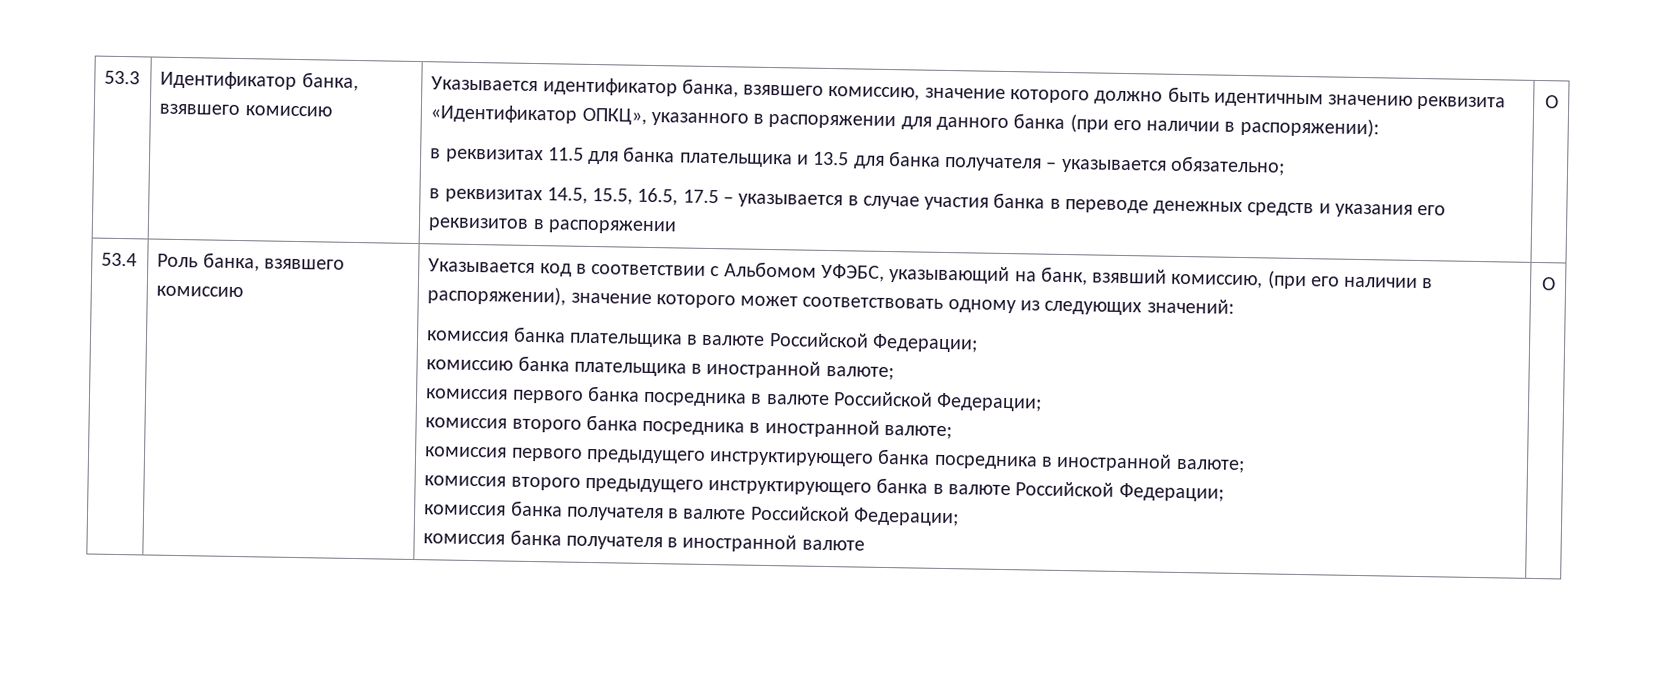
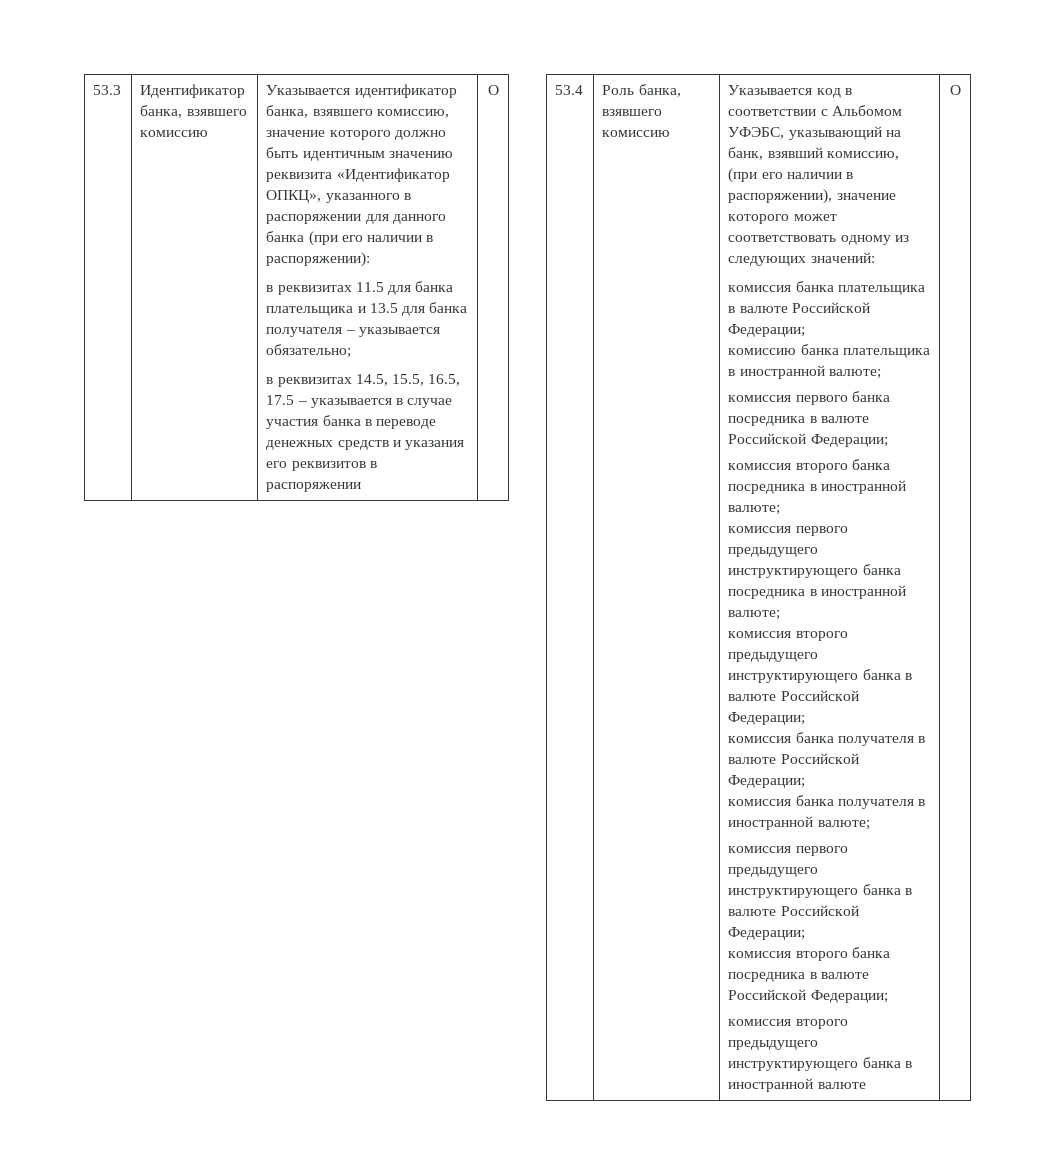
- комиссия банка получателя в иностранной валюте
+ комиссия банка получателя в иностранной валюте;
+ комиссия первого предыдущего инструктирующего банка в валюте Российской Федерации;
+ комиссия второго банка посредника в валюте Российской Федерации;
+ комиссия второго предыдущего инструктирующего банка в иностранной валюте

